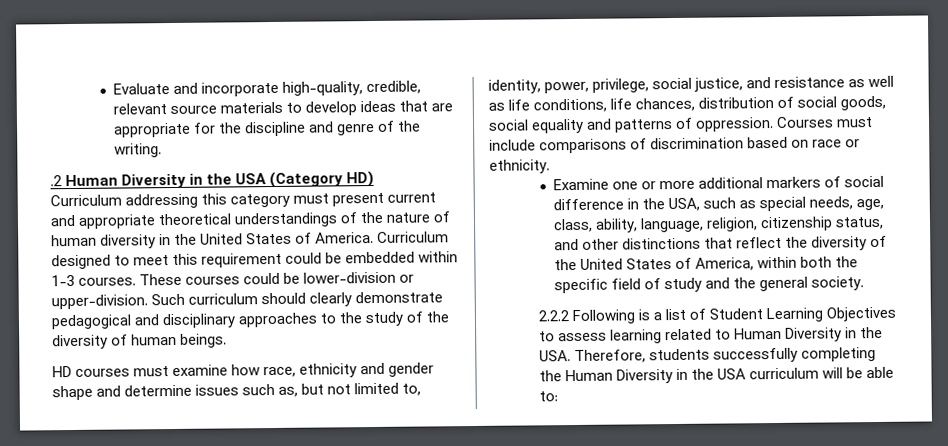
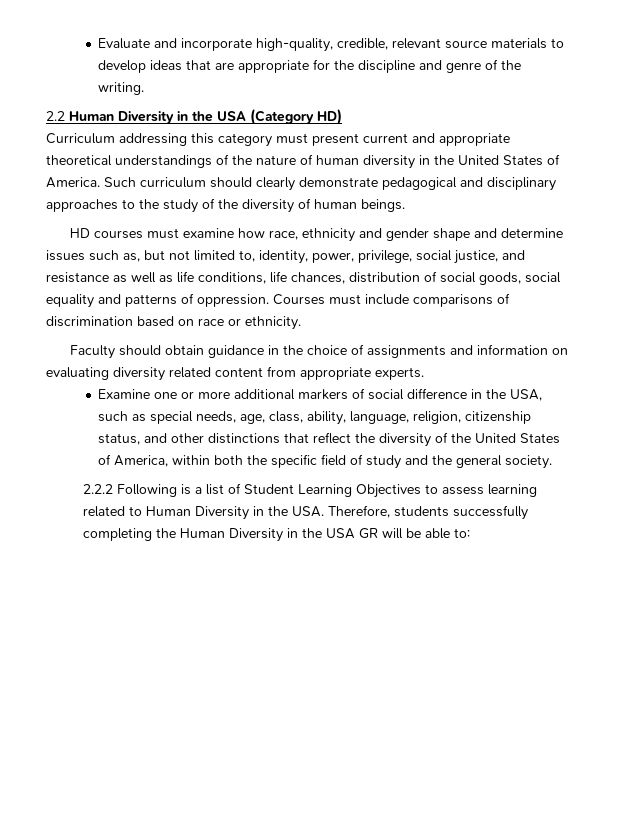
- .2 Human Diversity in the USA (Category HD)
+ 2.2 Human Diversity in the USA (Category HD)
- Curriculum designed to meet this requirement could be embedded within 1-3 courses. These courses could be lower-division or upper-division.
+ Faculty should obtain guidance in the choice of assignments and information on evaluating diversity related content from appropriate experts.
- 2.2.2 Following is a list of Student Learning Objectives to assess learning related to Human Diversity in the USA. Therefore, students successfully completing the Human Diversity in the USA curriculum will be able to:
+ 2.2.2 Following is a list of Student Learning Objectives to assess learning related to Human Diversity in the USA. Therefore, students successfully completing the Human Diversity in the USA GR will be able to:

